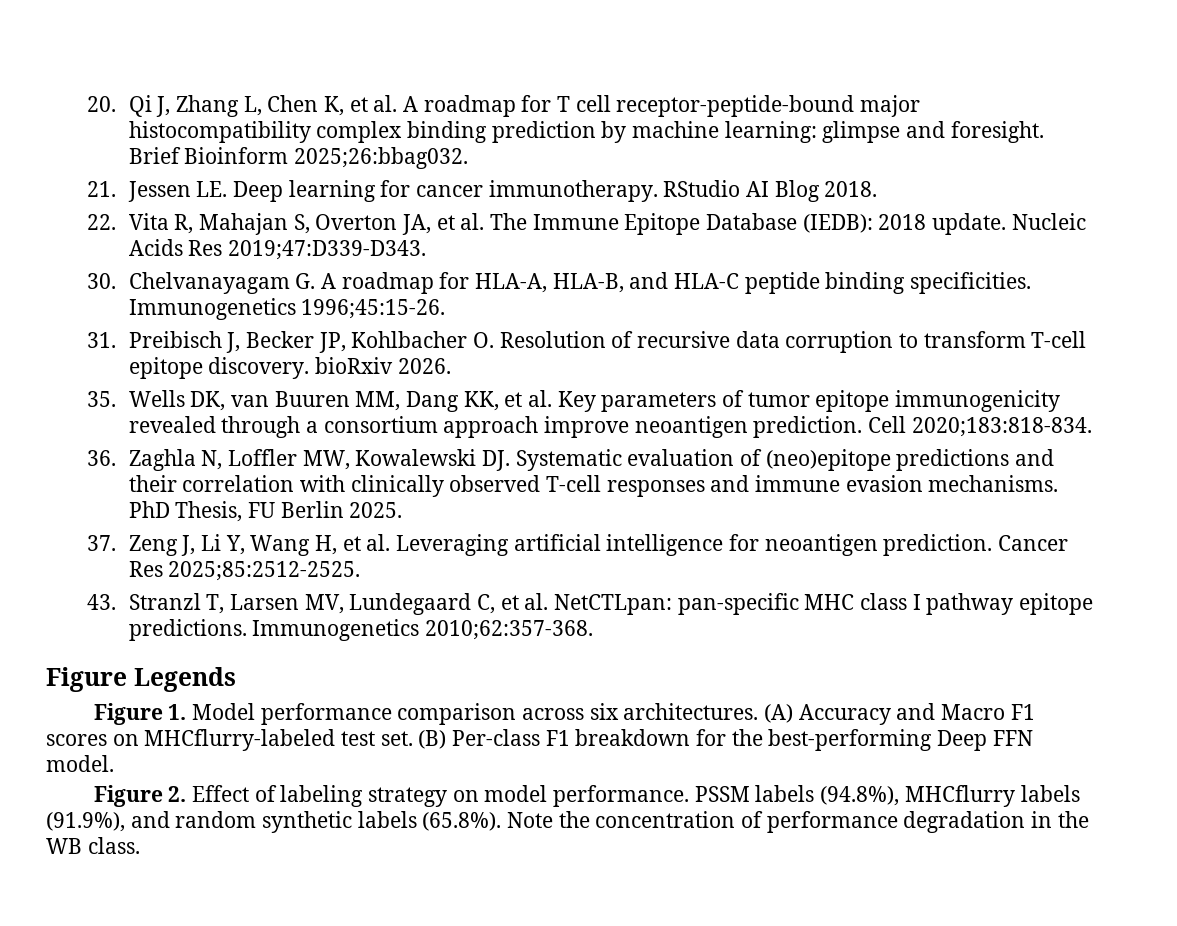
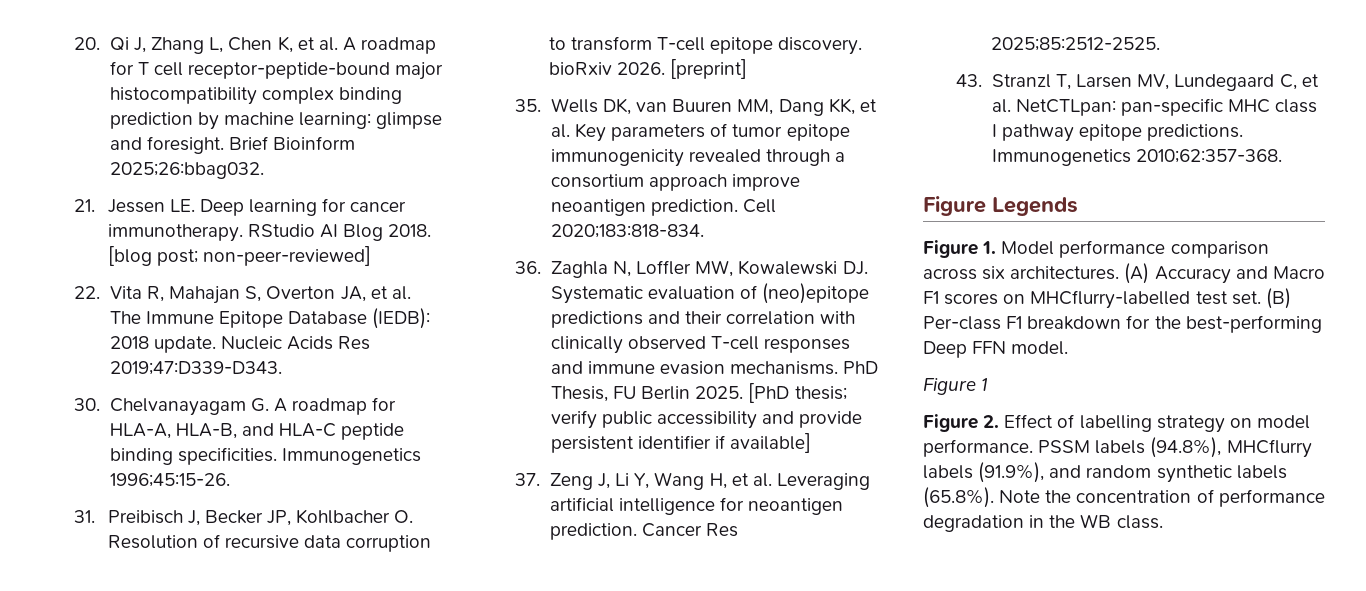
+ [blog post; non-peer-reviewed]
+ [preprint]
+ [PhD thesis; verify public accessibility and provide persistent identifier if available]
- (A) Accuracy and Macro F1 scores on MHCflurry-labeled test set.
+ (A) Accuracy and Macro F1 scores on MHCflurry-labelled test set.
+ Figure 1
- Figure 2. Effect of labeling strategy on model performance.
+ Figure 2. Effect of labelling strategy on model performance.

